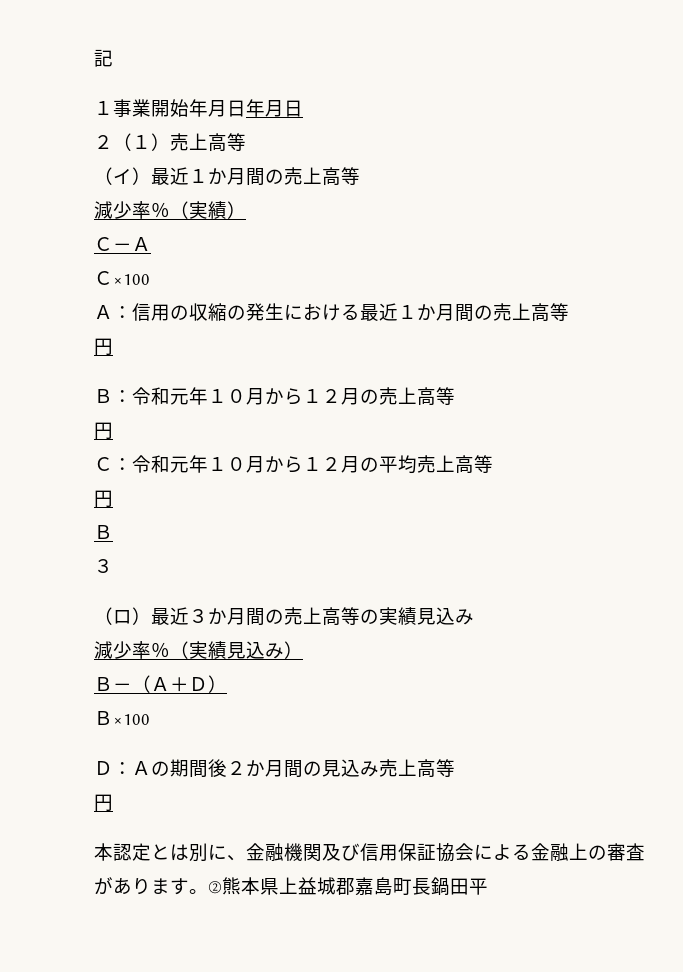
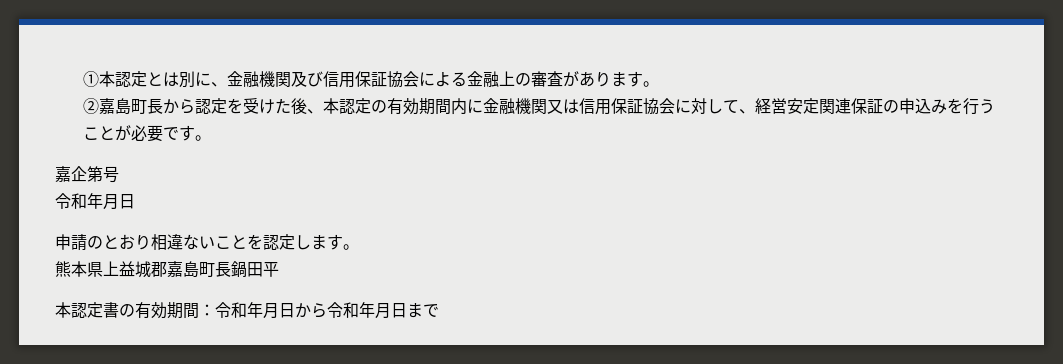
- 記
- １事業開始年月日年月日
- ２（１）売上高等
- （イ）最近１か月間の売上高等
- 減少率％（実績）
- Ｃ－Ａ
- Ｃ×100
- Ａ：信用の収縮の発生における最近１か月間の売上高等
- 円
- Ｂ：令和元年１０月から１２月の売上高等
- 円
- Ｃ：令和元年１０月から１２月の平均売上高等
- 円
- Ｂ
- ３
- （ロ）最近３か月間の売上高等の実績見込み
- 減少率％（実績見込み）
- Ｂ－（Ａ＋Ｄ）
- Ｂ×100
- Ｄ：Ａの期間後２か月間の見込み売上高等
- 円
- 本認定とは別に、金融機関及び信用保証協会による金融上の審査があります。②熊本県上益城郡嘉島町長鍋田平
+ ①本認定とは別に、金融機関及び信用保証協会による金融上の審査があります。
+ ②嘉島町長から認定を受けた後、本認定の有効期間内に金融機関又は信用保証協会に対して、経営安定関連保証の申込みを行うことが必要です。
+ 嘉企第号
+ 令和年月日
+ 申請のとおり相違ないことを認定します。
+ 熊本県上益城郡嘉島町長鍋田平
+ 本認定書の有効期間：令和年月日から令和年月日まで

